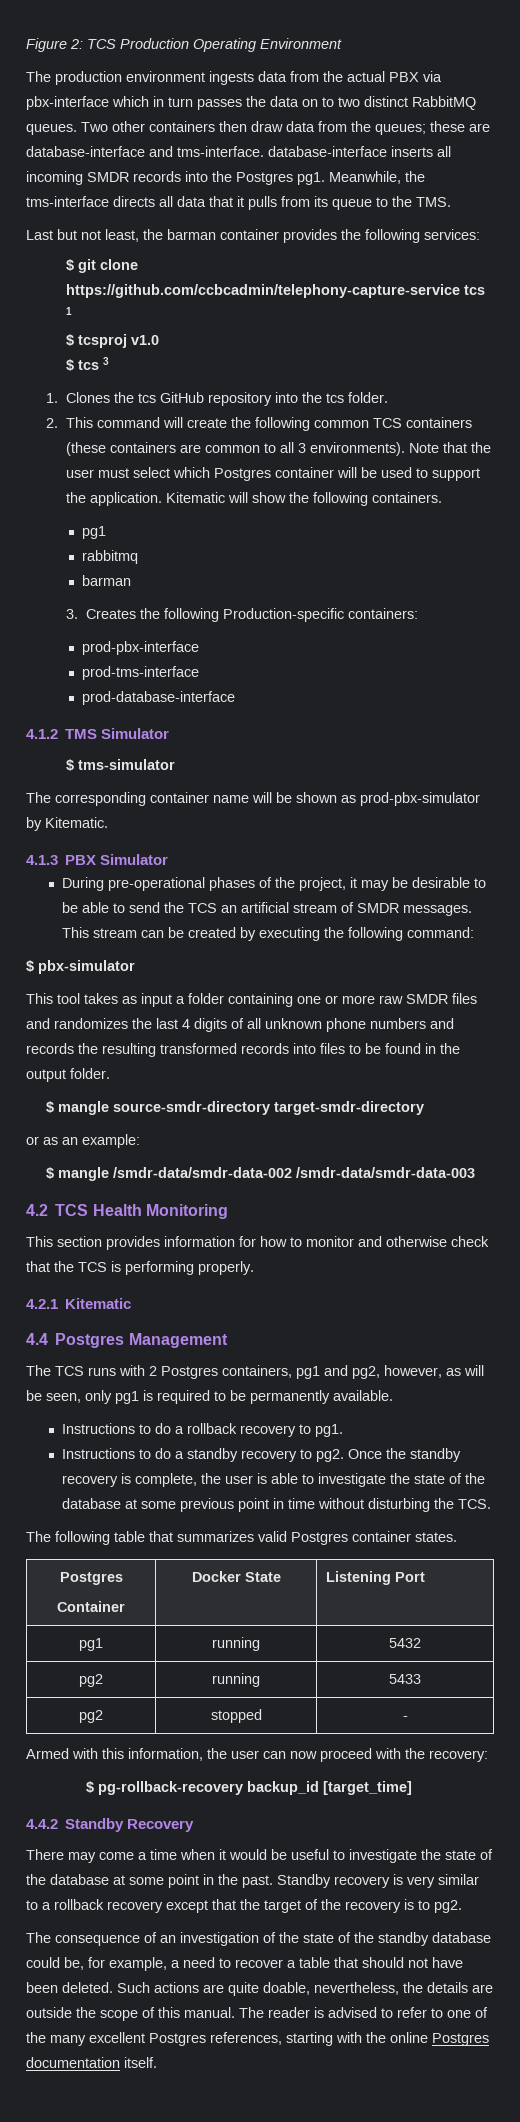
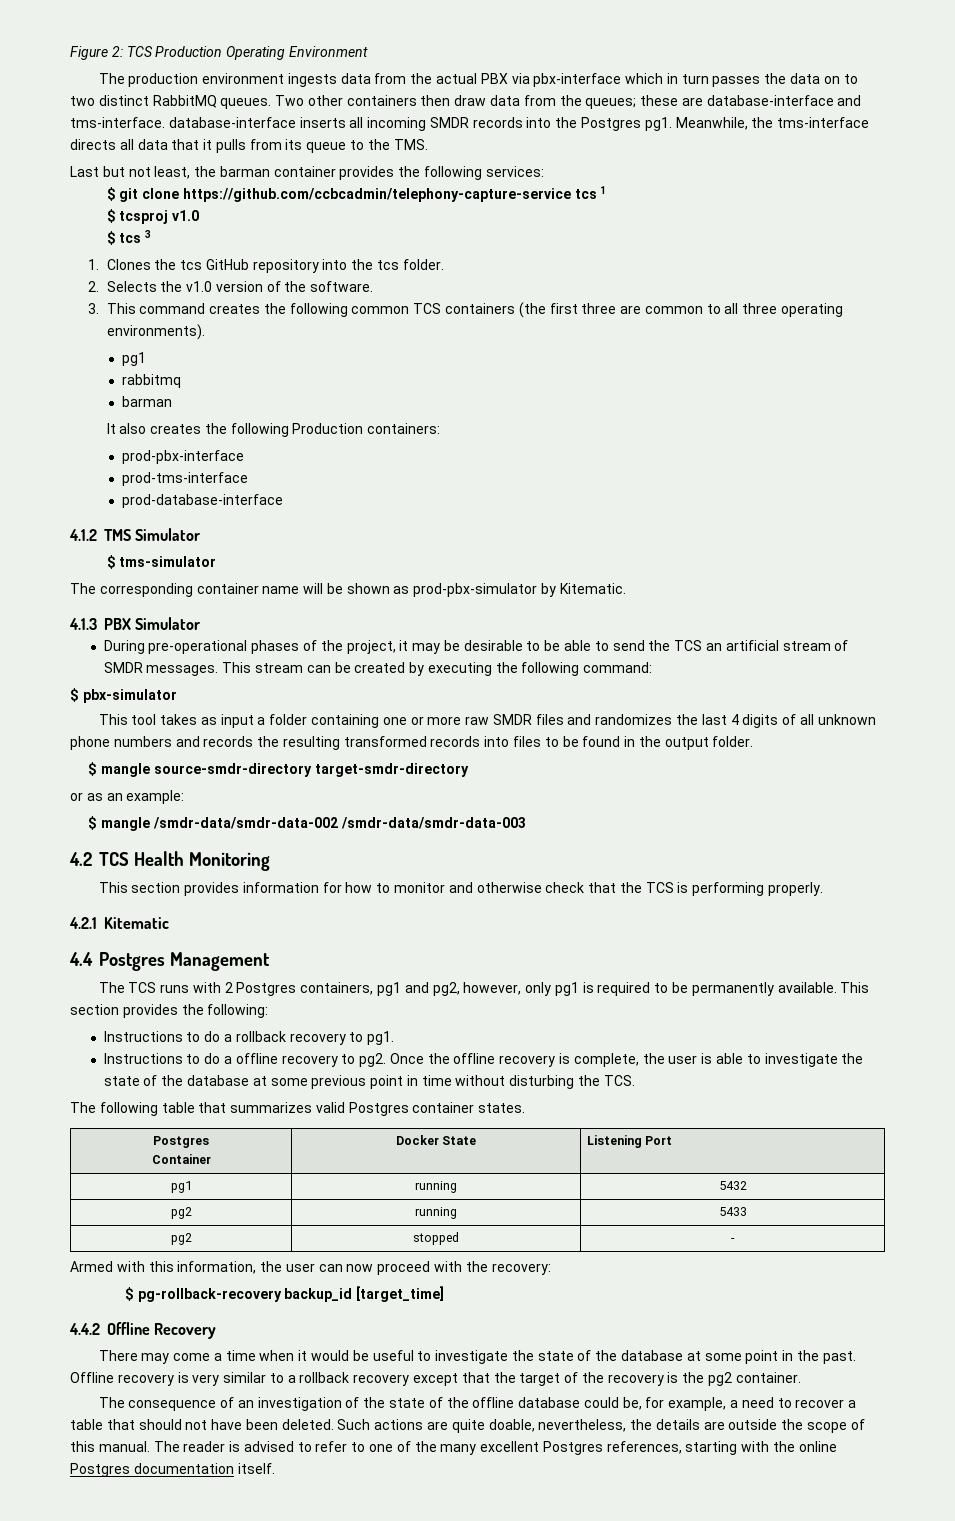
- 2. This command will create the following common TCS containers (these containers are common to all 3 environments). Note that the user must select which Postgres container will be used to support the application. Kitematic will show the following containers.
+ 2. Selects the v1.0 version of the software.
+ 3. This command creates the following common TCS containers (the first three are common to all three operating environments).
- 3. Creates the following Production-specific containers:
+ It also creates the following Production containers:
- The TCS runs with 2 Postgres containers, pg1 and pg2, however, as will be seen, only pg1 is required to be permanently available.
+ The TCS runs with 2 Postgres containers, pg1 and pg2, however, only pg1 is required to be permanently available. This section provides the following:
- Instructions to do a standby recovery to pg2.
+ Instructions to do a offline recovery to pg2.
- Once the standby recovery is complete, the user is able to investigate the state of the database at some previous point in time without disturbing the TCS.
+ Once the offline recovery is complete, the user is able to investigate the state of the database at some previous point in time without disturbing the TCS.
- 4.4.2 Standby Recovery
+ 4.4.2 Offline Recovery
- Standby recovery is very similar to a rollback recovery except that the target of the recovery is to pg2.
+ Offline recovery is very similar to a rollback recovery except that the target of the recovery is the pg2 container.
- The consequence of an investigation of the state of the standby database could be, for example, a need to recover a table that should not have been deleted.
+ The consequence of an investigation of the state of the offline database could be, for example, a need to recover a table that should not have been deleted.

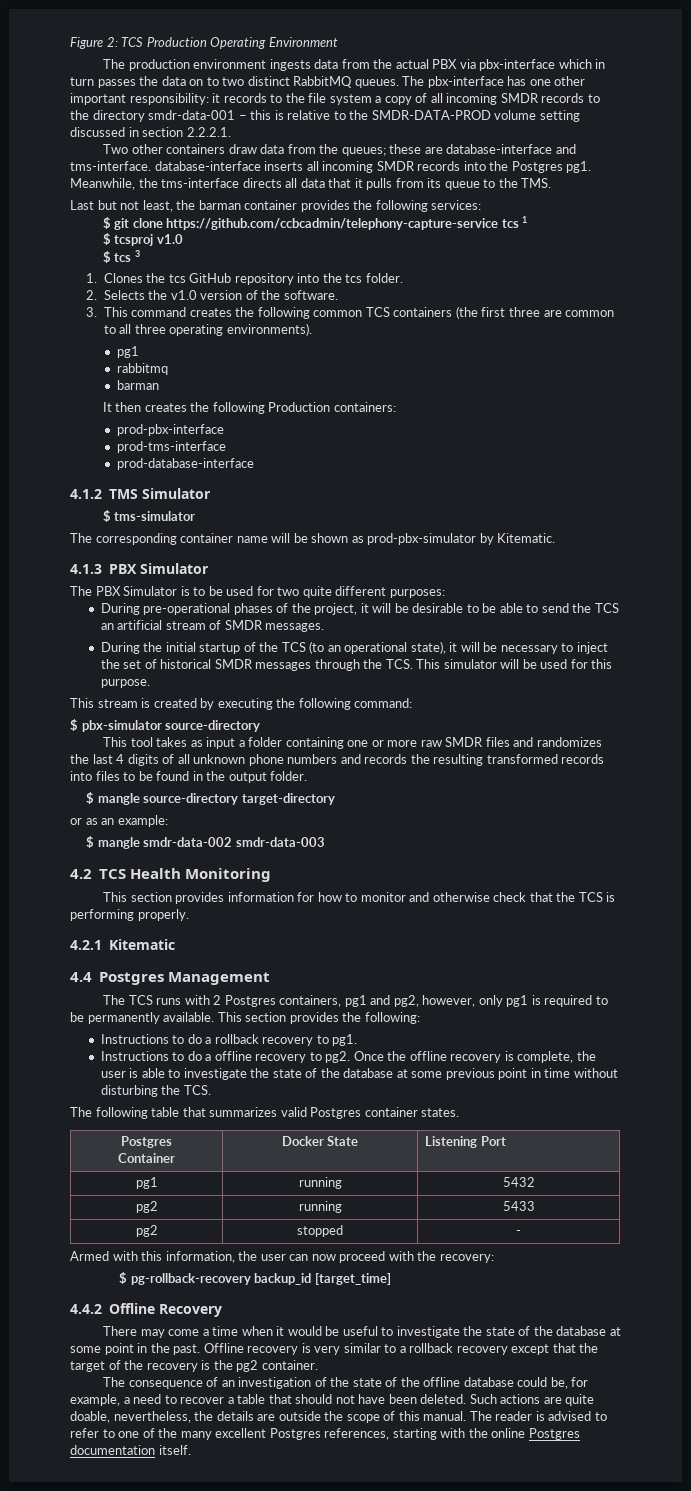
- The production environment ingests data from the actual PBX via pbx-interface which in turn passes the data on to two distinct RabbitMQ queues. Two other containers then draw data from the queues; these are database-interface and tms-interface. database-interface inserts all incoming SMDR records into the Postgres pg1.
+ The production environment ingests data from the actual PBX via pbx-interface which in turn passes the data on to two distinct RabbitMQ queues. The pbx-interface has one other important responsibility: it records to the file system a copy of all incoming SMDR records to the directory smdr-data-001 – this is relative to the SMDR-DATA-PROD volume setting discussed in section 2.2.2.1.
+ Two other containers draw data from the queues; these are database-interface and tms-interface. database-interface inserts all incoming SMDR records into the Postgres pg1.
- It also creates the following Production containers:
+ It then creates the following Production containers:
+ The PBX Simulator is to be used for two quite different purposes:
- During pre-operational phases of the project, it may be desirable to be able to send the TCS an artificial stream of SMDR messages. This stream can be created by executing the following command:
+ During pre-operational phases of the project, it will be desirable to be able to send the TCS an artificial stream of SMDR messages.
+ During the initial startup of the TCS (to an operational state), it will be necessary to inject the set of historical SMDR messages through the TCS. This simulator will be used for this purpose.
+ This stream is created by executing the following command:
- $ pbx-simulator
+ $ pbx-simulator source-directory
- $ mangle source-smdr-directory target-smdr-directory
+ $ mangle source-directory target-directory
- $ mangle /smdr-data/smdr-data-002 /smdr-data/smdr-data-003
+ $ mangle smdr-data-002 smdr-data-003

